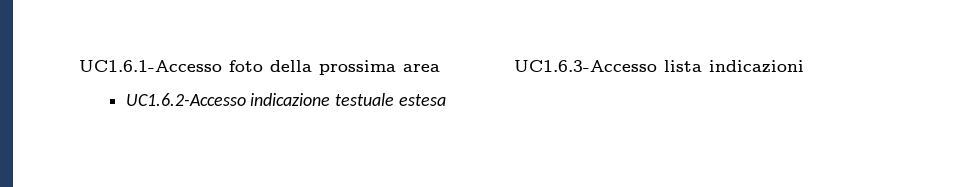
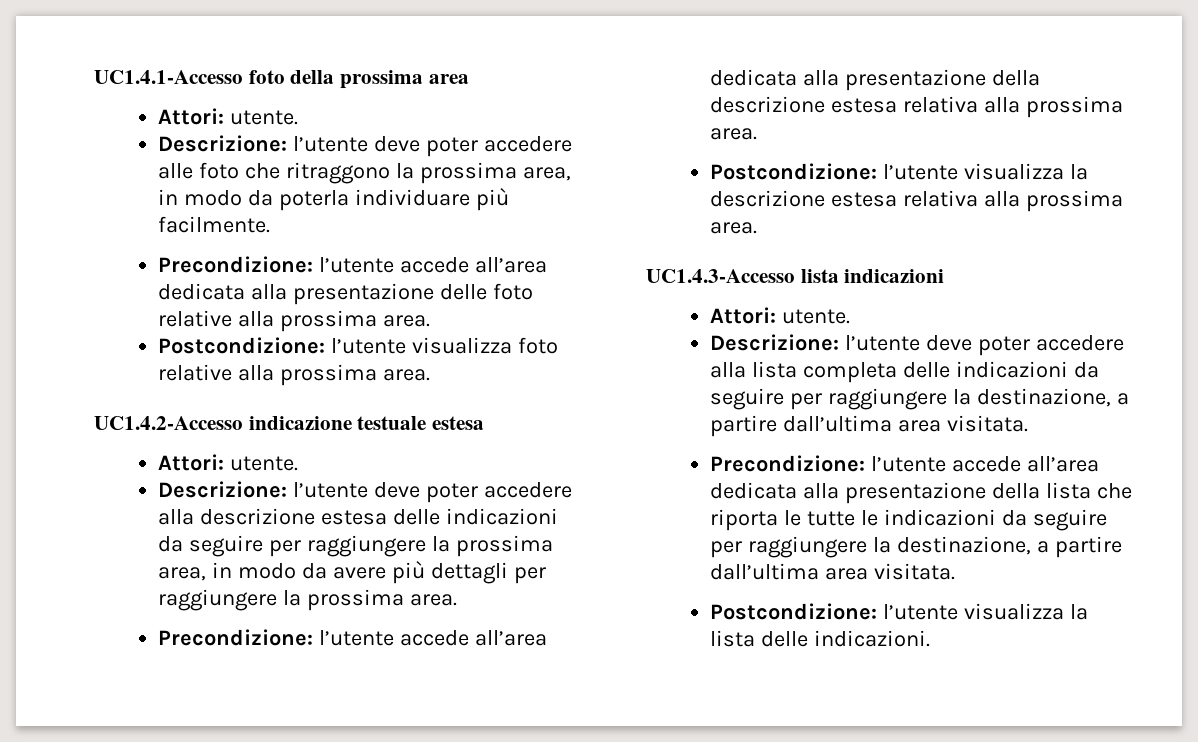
- UC1.6.1-Accesso foto della prossima area
- UC1.6.2-Accesso indicazione testuale estesa
- UC1.6.3-Accesso lista indicazioni
+ UC1.4.1-Accesso foto della prossima area
+ Attori: utente.
+ Descrizione: l’utente deve poter accedere alle foto che ritraggono la prossima area, in modo da poterla individuare più facilmente.
+ Precondizione: l’utente accede all’area dedicata alla presentazione delle foto relative alla prossima area.
+ Postcondizione: l’utente visualizza foto relative alla prossima area.
+ UC1.4.2-Accesso indicazione testuale estesa
+ Attori: utente.
+ Descrizione: l’utente deve poter accedere alla descrizione estesa delle indicazioni da seguire per raggiungere la prossima area, in modo da avere più dettagli per raggiungere la prossima area.
+ Precondizione: l’utente accede all’area dedicata alla presentazione della descrizione estesa relativa alla prossima area.
+ Postcondizione: l’utente visualizza la descrizione estesa relativa alla prossima area.
+ UC1.4.3-Accesso lista indicazioni
+ Attori: utente.
+ Descrizione: l’utente deve poter accedere alla lista completa delle indicazioni da seguire per raggiungere la destinazione, a partire dall’ultima area visitata.
+ Precondizione: l’utente accede all’area dedicata alla presentazione della lista che riporta le tutte le indicazioni da seguire per raggiungere la destinazione, a partire dall’ultima area visitata.
+ Postcondizione: l’utente visualizza la lista delle indicazioni.

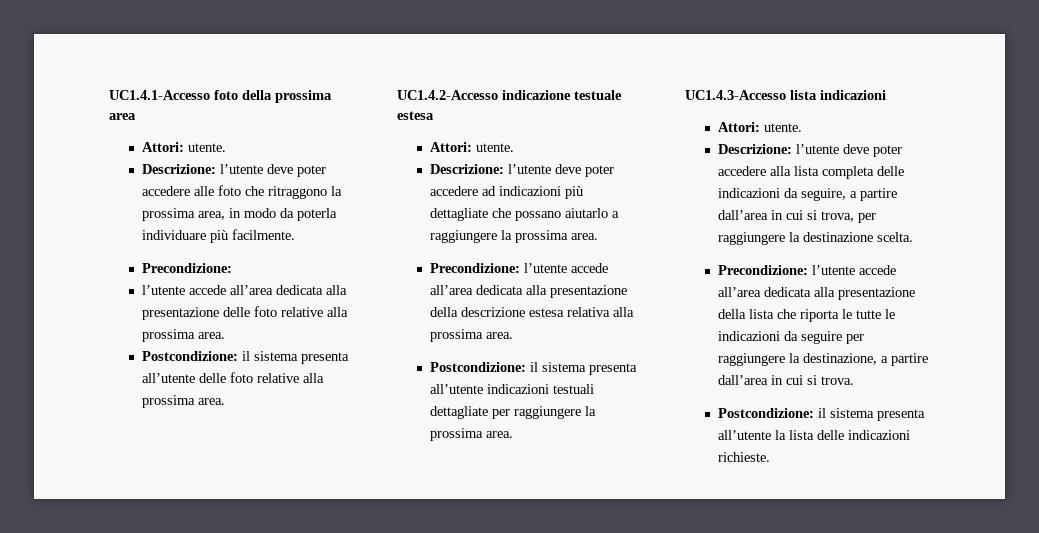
  Descrizione: l’utente deve poter accedere alle foto che ritraggono la prossima area, in modo da poterla individuare più facilmente.
- Precondizione: l’utente accede all’area dedicata alla presentazione delle foto relative alla prossima area.
+ Precondizione:
+ l’utente accede all’area dedicata alla presentazione delle foto relative alla prossima area.
- Postcondizione: l’utente visualizza foto relative alla prossima area.
+ Postcondizione: il sistema presenta all’utente delle foto relative alla prossima area.
- Descrizione: l’utente deve poter accedere alla descrizione estesa delle indicazioni da seguire per raggiungere la prossima area, in modo da avere più dettagli per raggiungere la prossima area.
+ Descrizione: l’utente deve poter accedere ad indicazioni più dettagliate che possano aiutarlo a raggiungere la prossima area.
- Postcondizione: l’utente visualizza la descrizione estesa relativa alla prossima area.
+ Postcondizione: il sistema presenta all’utente indicazioni testuali dettagliate per raggiungere la prossima area.
- Descrizione: l’utente deve poter accedere alla lista completa delle indicazioni da seguire per raggiungere la destinazione, a partire dall’ultima area visitata.
+ Descrizione: l’utente deve poter accedere alla lista completa delle indicazioni da seguire, a partire dall’area in cui si trova, per raggiungere la destinazione scelta.
- Precondizione: l’utente accede all’area dedicata alla presentazione della lista che riporta le tutte le indicazioni da seguire per raggiungere la destinazione, a partire dall’ultima area visitata.
- Postcondizione: l’utente visualizza la lista delle indicazioni.
+ Precondizione: l’utente accede all’area dedicata alla presentazione della lista che riporta le tutte le indicazioni da seguire per raggiungere la destinazione, a partire dall’area in cui si trova.
+ Postcondizione: il sistema presenta all’utente la lista delle indicazioni richieste.

